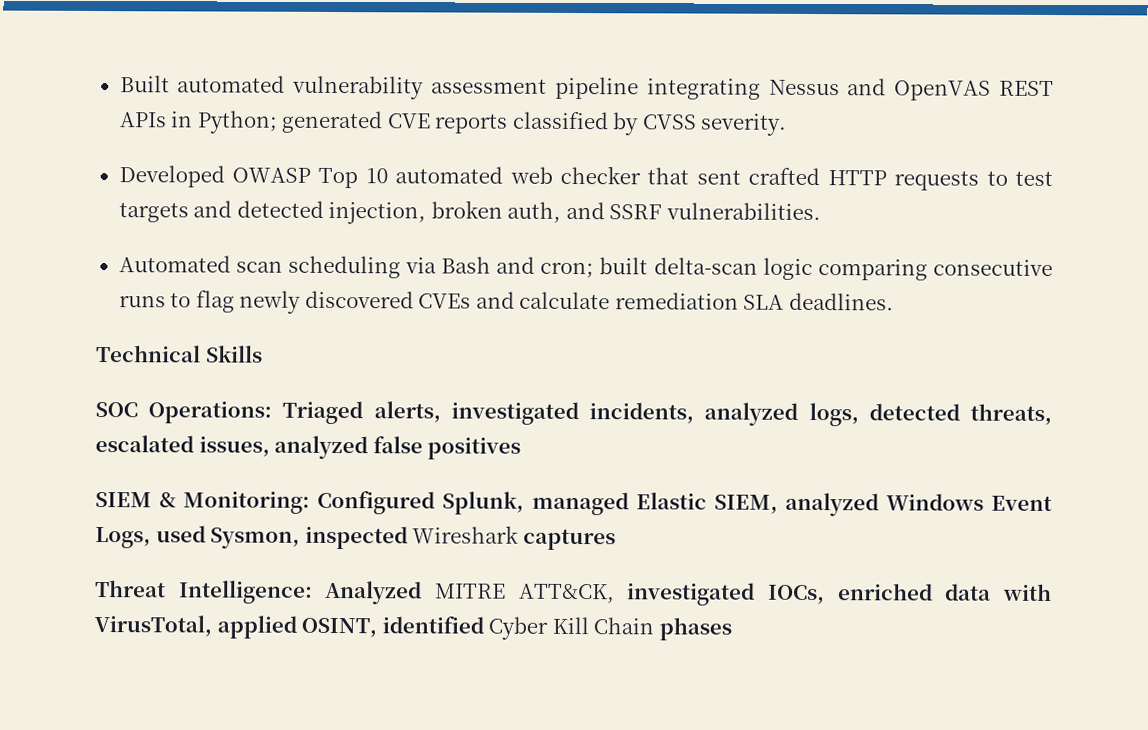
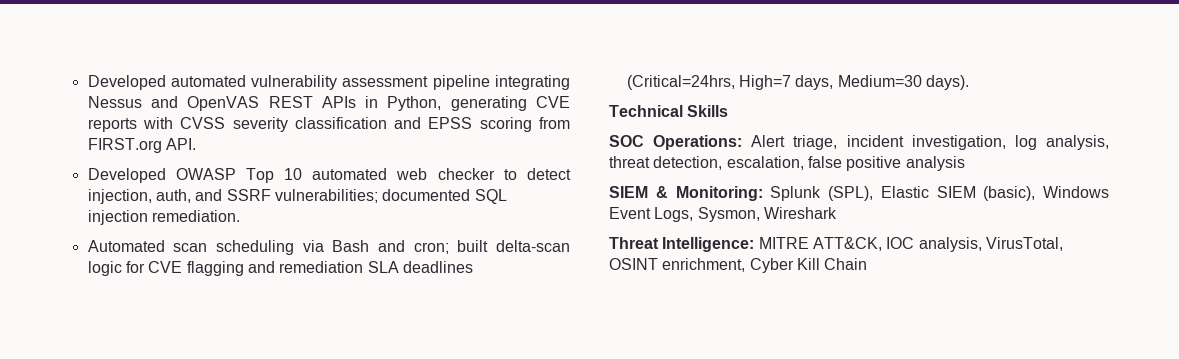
- Built automated vulnerability assessment pipeline integrating Nessus and OpenVAS REST APIs in Python; generated CVE reports classified by CVSS severity.
+ Developed automated vulnerability assessment pipeline integrating Nessus and OpenVAS REST APIs in Python, generating CVE reports with CVSS severity classification and EPSS scoring from FIRST.org API.
- Developed OWASP Top 10 automated web checker that sent crafted HTTP requests to test targets and detected injection, broken auth, and SSRF vulnerabilities.
+ Developed OWASP Top 10 automated web checker to detect injection, auth, and SSRF vulnerabilities; documented SQL injection remediation.
- Automated scan scheduling via Bash and cron; built delta-scan logic comparing consecutive runs to flag newly discovered CVEs and calculate remediation SLA deadlines.
+ Automated scan scheduling via Bash and cron; built delta-scan logic for CVE flagging and remediation SLA deadlines (Critical=24hrs, High=7 days, Medium=30 days).
  Technical Skills
- SOC Operations: Triaged alerts, investigated incidents, analyzed logs, detected threats, escalated issues, analyzed false positives
- SIEM & Monitoring: Configured Splunk, managed Elastic SIEM, analyzed Windows Event Logs, used Sysmon, inspected Wireshark captures
+ SOC Operations: Alert triage, incident investigation, log analysis, threat detection, escalation, false positive analysis
+ SIEM & Monitoring: Splunk (SPL), Elastic SIEM (basic), Windows Event Logs, Sysmon, Wireshark
- Threat Intelligence: Analyzed MITRE ATT&CK, investigated IOCs, enriched data with VirusTotal, applied OSINT, identified Cyber Kill Chain phases
+ Threat Intelligence: MITRE ATT&CK, IOC analysis, VirusTotal, OSINT enrichment, Cyber Kill Chain

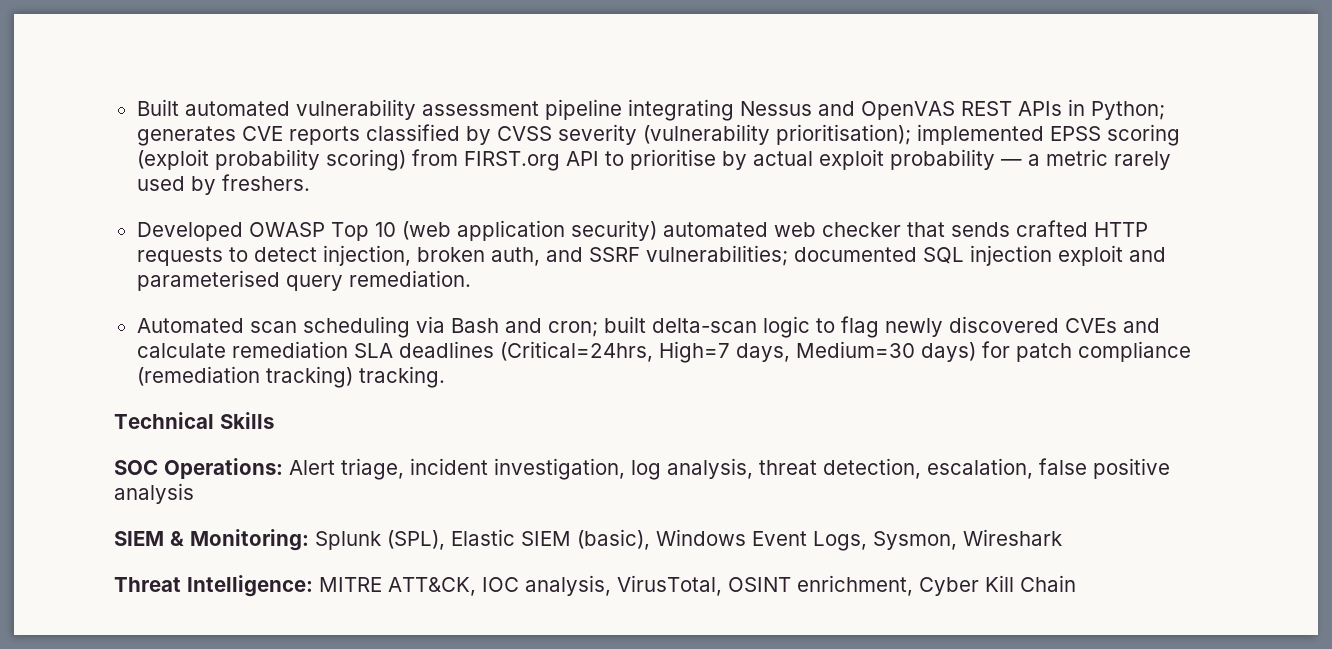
- Developed automated vulnerability assessment pipeline integrating Nessus and OpenVAS REST APIs in Python, generating CVE reports with CVSS severity classification and EPSS scoring from FIRST.org API.
- Developed OWASP Top 10 automated web checker to detect injection, auth, and SSRF vulnerabilities; documented SQL injection remediation.
+ Built automated vulnerability assessment pipeline integrating Nessus and OpenVAS REST APIs in Python; generates CVE reports classified by CVSS severity (vulnerability prioritisation); implemented EPSS scoring (exploit probability scoring) from FIRST.org API to prioritise by actual exploit probability — a metric rarely used by freshers.
+ Developed OWASP Top 10 (web application security) automated web checker that sends crafted HTTP requests to detect injection, broken auth, and SSRF vulnerabilities; documented SQL injection exploit and parameterised query remediation.
- Automated scan scheduling via Bash and cron; built delta-scan logic for CVE flagging and remediation SLA deadlines (Critical=24hrs, High=7 days, Medium=30 days).
+ Automated scan scheduling via Bash and cron; built delta-scan logic to flag newly discovered CVEs and calculate remediation SLA deadlines (Critical=24hrs, High=7 days, Medium=30 days) for patch compliance (remediation tracking) tracking.

